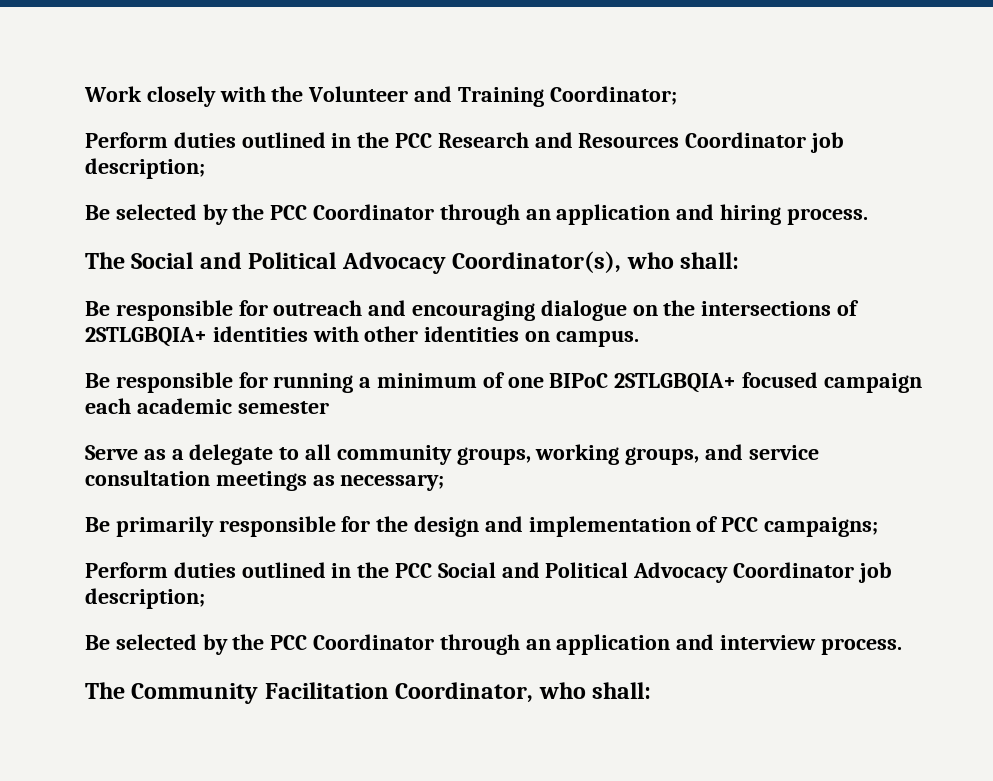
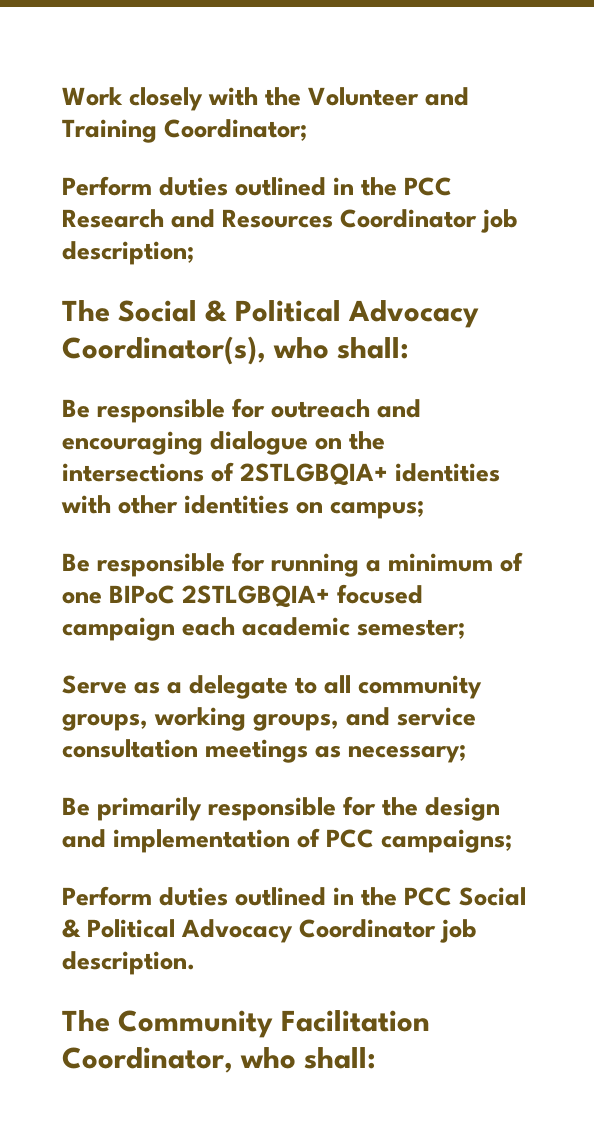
- Be selected by the PCC Coordinator through an application and hiring process.
- The Social and Political Advocacy Coordinator(s), who shall:
+ The Social & Political Advocacy Coordinator(s), who shall:
- Be responsible for outreach and encouraging dialogue on the intersections of 2STLGBQIA+ identities with other identities on campus.
+ Be responsible for outreach and encouraging dialogue on the intersections of 2STLGBQIA+ identities with other identities on campus;
- Be responsible for running a minimum of one BIPoC 2STLGBQIA+ focused campaign each academic semester
+ Be responsible for running a minimum of one BIPoC 2STLGBQIA+ focused campaign each academic semester;
- Perform duties outlined in the PCC Social and Political Advocacy Coordinator job description;
- Be selected by the PCC Coordinator through an application and interview process.
+ Perform duties outlined in the PCC Social & Political Advocacy Coordinator job description.

